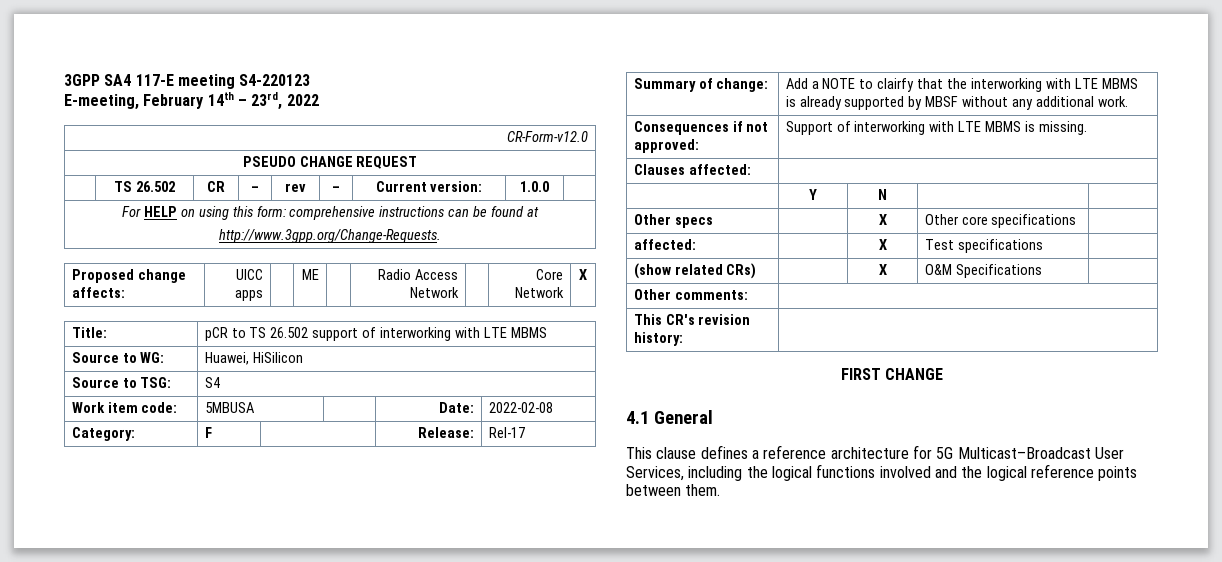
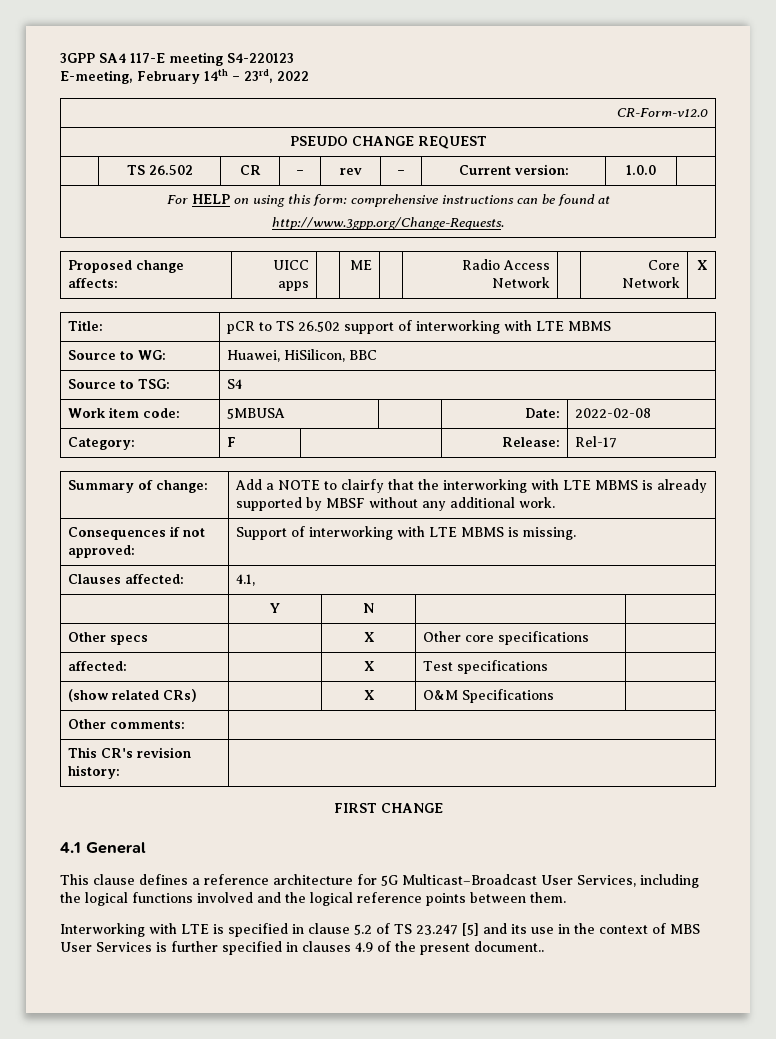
- Source to WG: | Huawei, HiSilicon
+ Source to WG: | Huawei, HiSilicon, BBC
- Clauses affected: |
+ Clauses affected: | 4.1,
+ Interworking with LTE is specified in clause 5.2 of TS 23.247 [5] and its use in the context of MBS User Services is further specified in clauses 4.9 of the present document..

